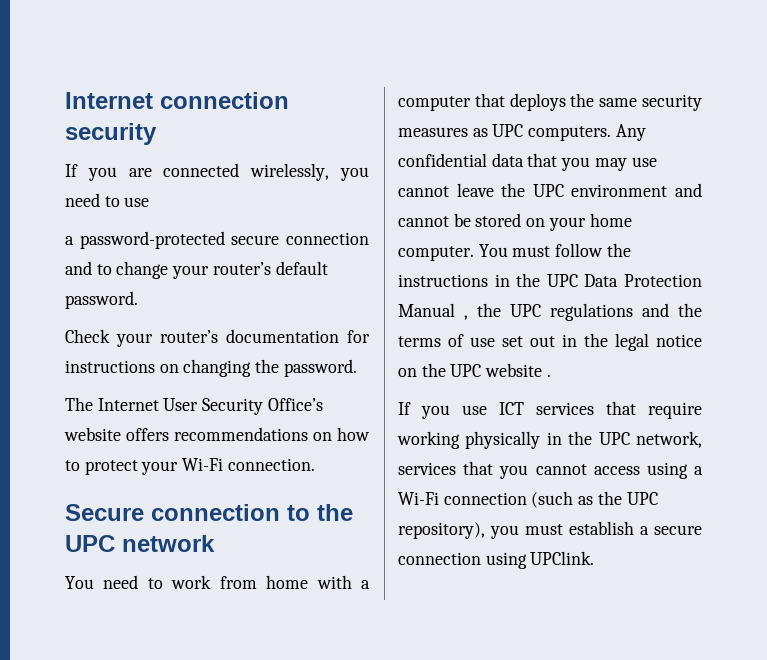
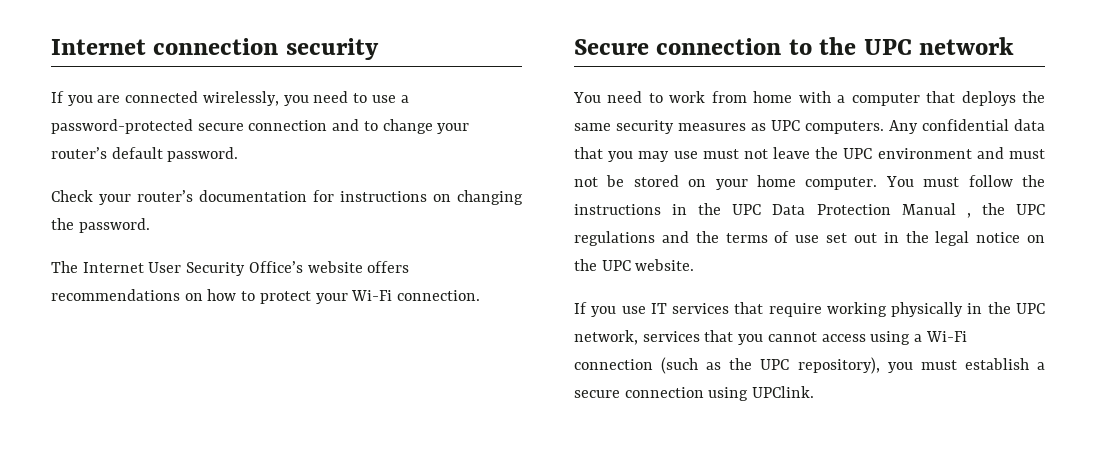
- If you are connected wirelessly, you need to use
- a password-protected secure connection and to change your router’s default password.
+ If you are connected wirelessly, you need to use a password-protected secure connection and to change your router’s default password.
- Any confidential data that you may use cannot leave the UPC environment and cannot be stored on your home computer.
+ Any confidential data that you may use must not leave the UPC environment and must not be stored on your home computer.
- You must follow the instructions in the UPC Data Protection Manual , the UPC regulations and the terms of use set out in the legal notice on the UPC website .
+ You must follow the instructions in the UPC Data Protection Manual , the UPC regulations and the terms of use set out in the legal notice on the UPC website.
- If you use ICT services that require working physically in the UPC network, services that you cannot access using a Wi-Fi connection (such as the UPC repository), you must establish a secure connection using UPClink.
+ If you use IT services that require working physically in the UPC network, services that you cannot access using a Wi-Fi connection (such as the UPC repository), you must establish a secure connection using UPClink.

